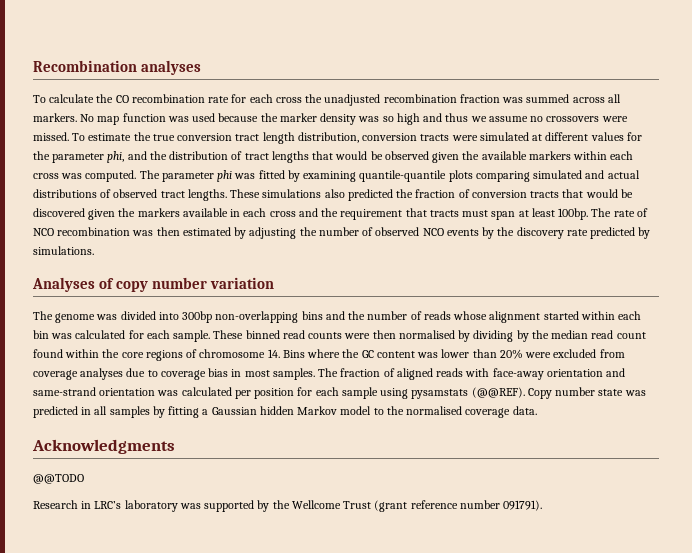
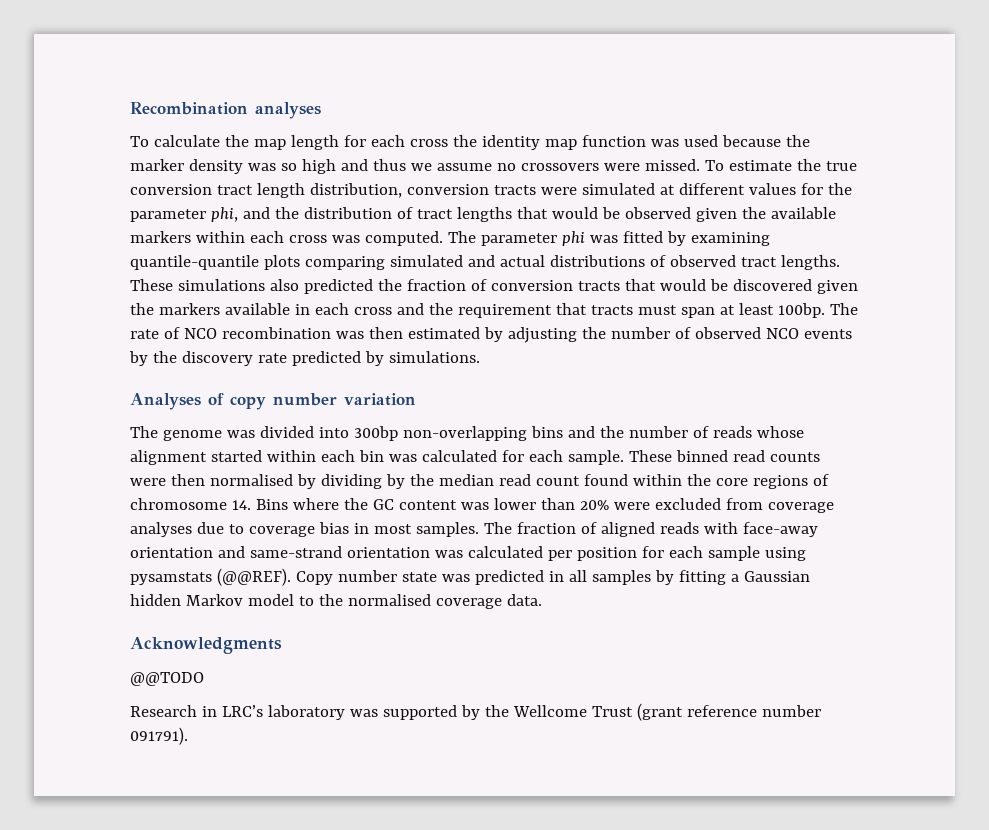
- To calculate the CO recombination rate for each cross the unadjusted recombination fraction was summed across all markers. No map function was used because the marker density was so high and thus we assume no crossovers were missed.
+ To calculate the map length for each cross the identity map function was used because the marker density was so high and thus we assume no crossovers were missed.

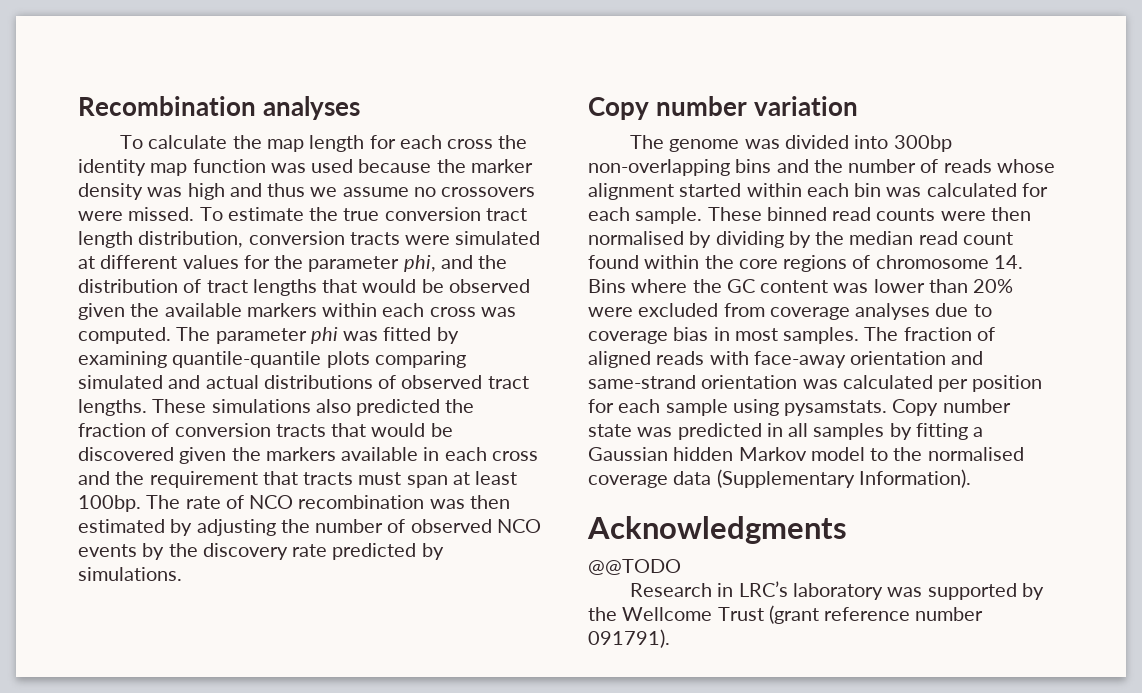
- To calculate the map length for each cross the identity map function was used because the marker density was so high and thus we assume no crossovers were missed.
+ To calculate the map length for each cross the identity map function was used because the marker density was high and thus we assume no crossovers were missed.
- Analyses of copy number variation
+ Copy number variation
- The fraction of aligned reads with face-away orientation and same-strand orientation was calculated per position for each sample using pysamstats (@@REF).
+ The fraction of aligned reads with face-away orientation and same-strand orientation was calculated per position for each sample using pysamstats.
- Copy number state was predicted in all samples by fitting a Gaussian hidden Markov model to the normalised coverage data.
+ Copy number state was predicted in all samples by fitting a Gaussian hidden Markov model to the normalised coverage data (Supplementary Information).

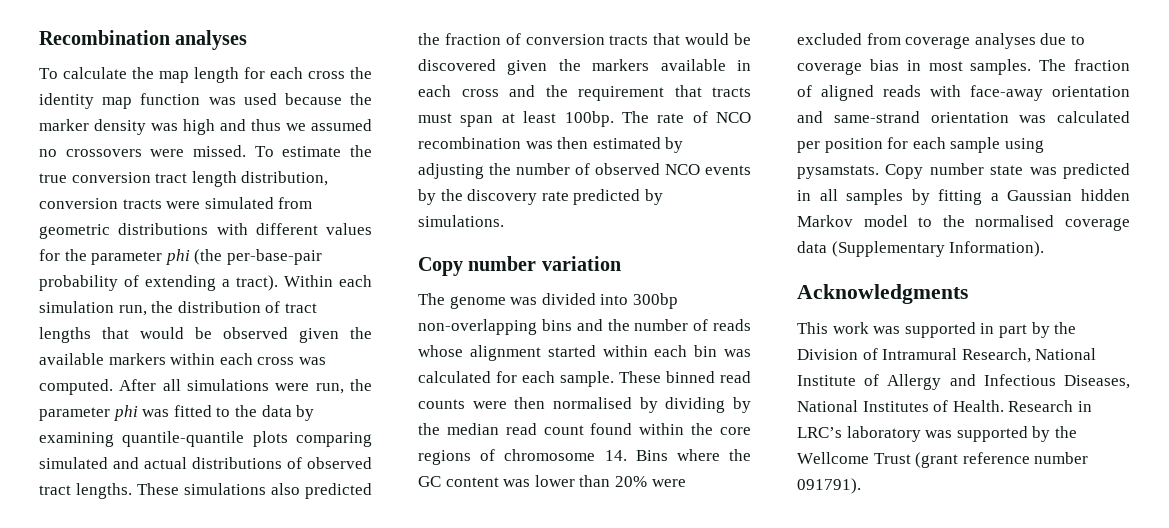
- To calculate the map length for each cross the identity map function was used because the marker density was high and thus we assume no crossovers were missed.
+ To calculate the map length for each cross the identity map function was used because the marker density was high and thus we assumed no crossovers were missed.
- To estimate the true conversion tract length distribution, conversion tracts were simulated at different values for the parameter phi, and the distribution of tract lengths that would be observed given the available markers within each cross was computed.
+ To estimate the true conversion tract length distribution, conversion tracts were simulated from geometric distributions with different values for the parameter phi (the per-base-pair probability of extending a tract). Within each simulation run, the distribution of tract lengths that would be observed given the available markers within each cross was computed.
- The parameter phi was fitted by examining quantile-quantile plots comparing simulated and actual distributions of observed tract lengths.
+ After all simulations were run, the parameter phi was fitted to the data by examining quantile-quantile plots comparing simulated and actual distributions of observed tract lengths.
- @@TODO
- Research in LRC’s laboratory was supported by the Wellcome Trust (grant reference number 091791).
+ This work was supported in part by the Division of Intramural Research, National Institute of Allergy and Infectious Diseases, National Institutes of Health. Research in LRC’s laboratory was supported by the Wellcome Trust (grant reference number 091791).

